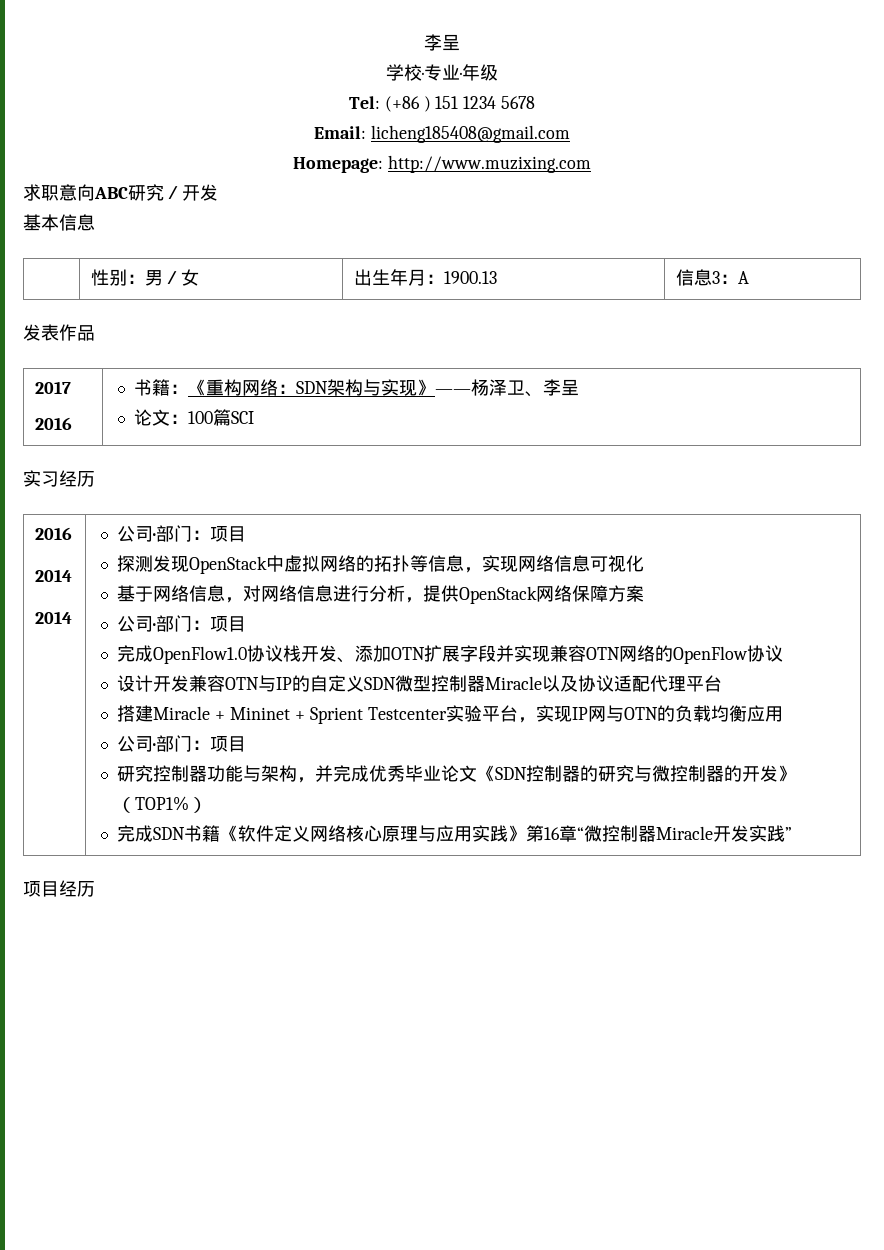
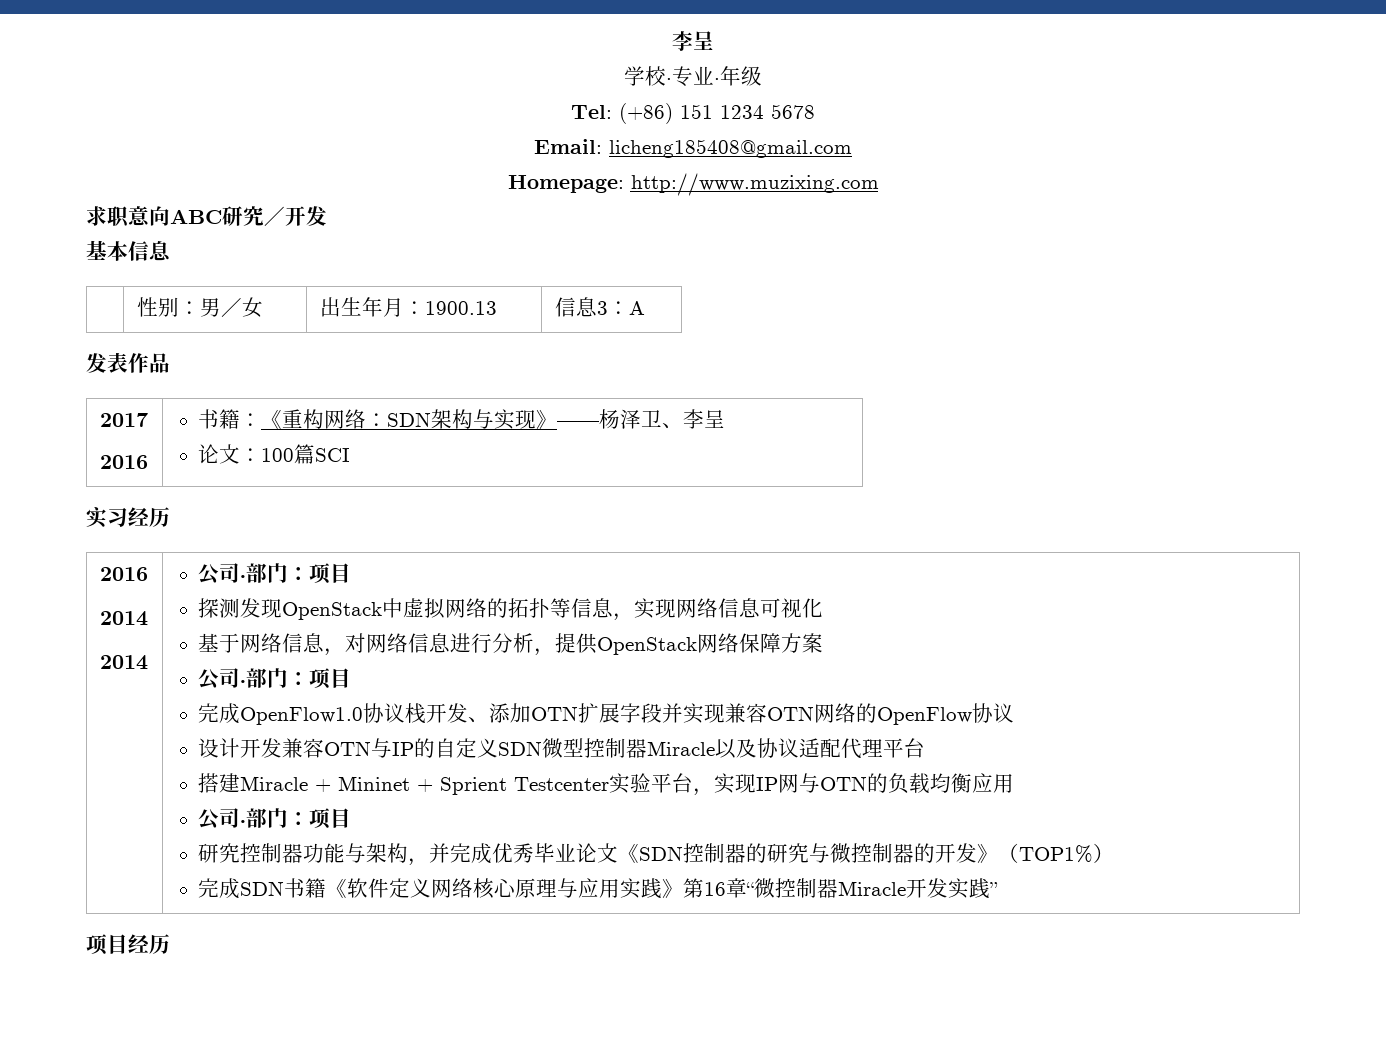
- Tel: (+86 ) 151 1234 5678
+ Tel: (+86) 151 1234 5678

